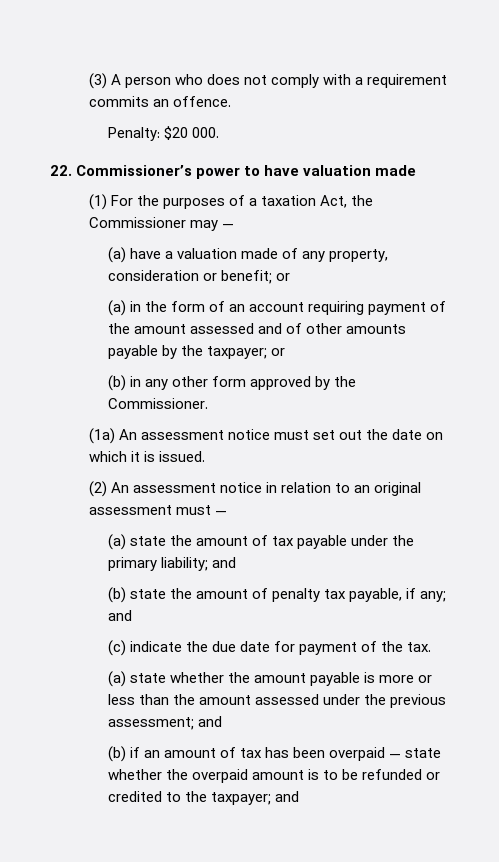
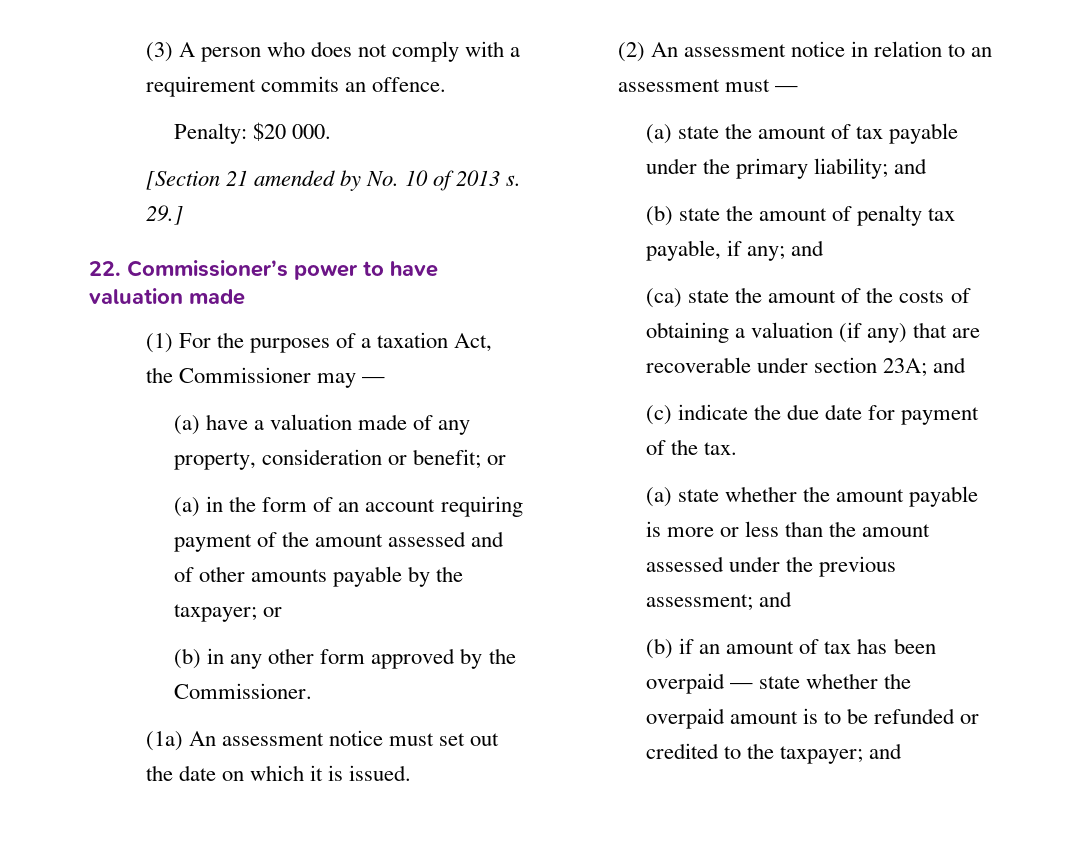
+ [Section 21 amended by No. 10 of 2013 s. 29.]
- (2) An assessment notice in relation to an original assessment must —
+ (2) An assessment notice in relation to an assessment must —
+ (ca) state the amount of the costs of obtaining a valuation (if any) that are recoverable under section 23A; and

